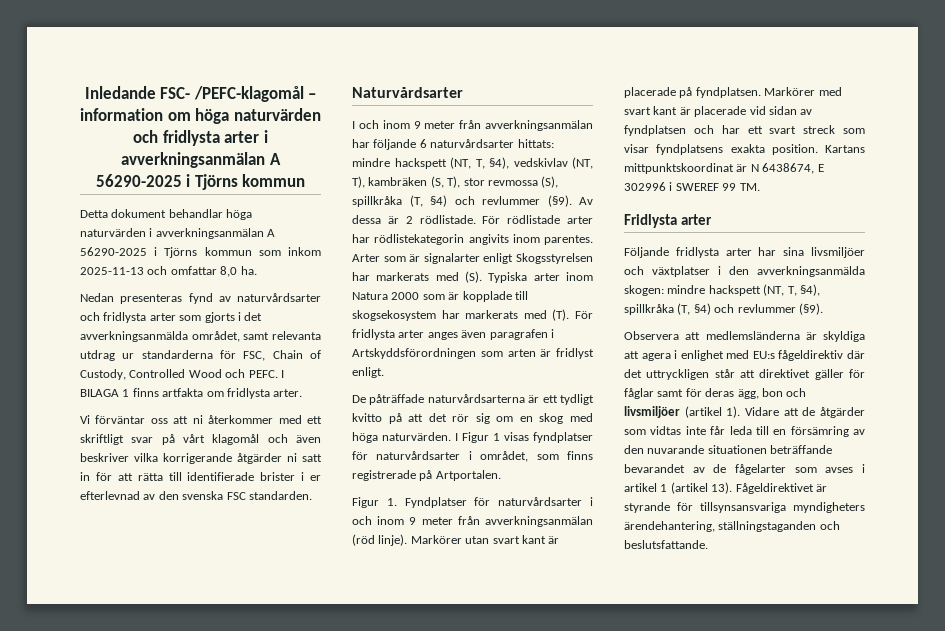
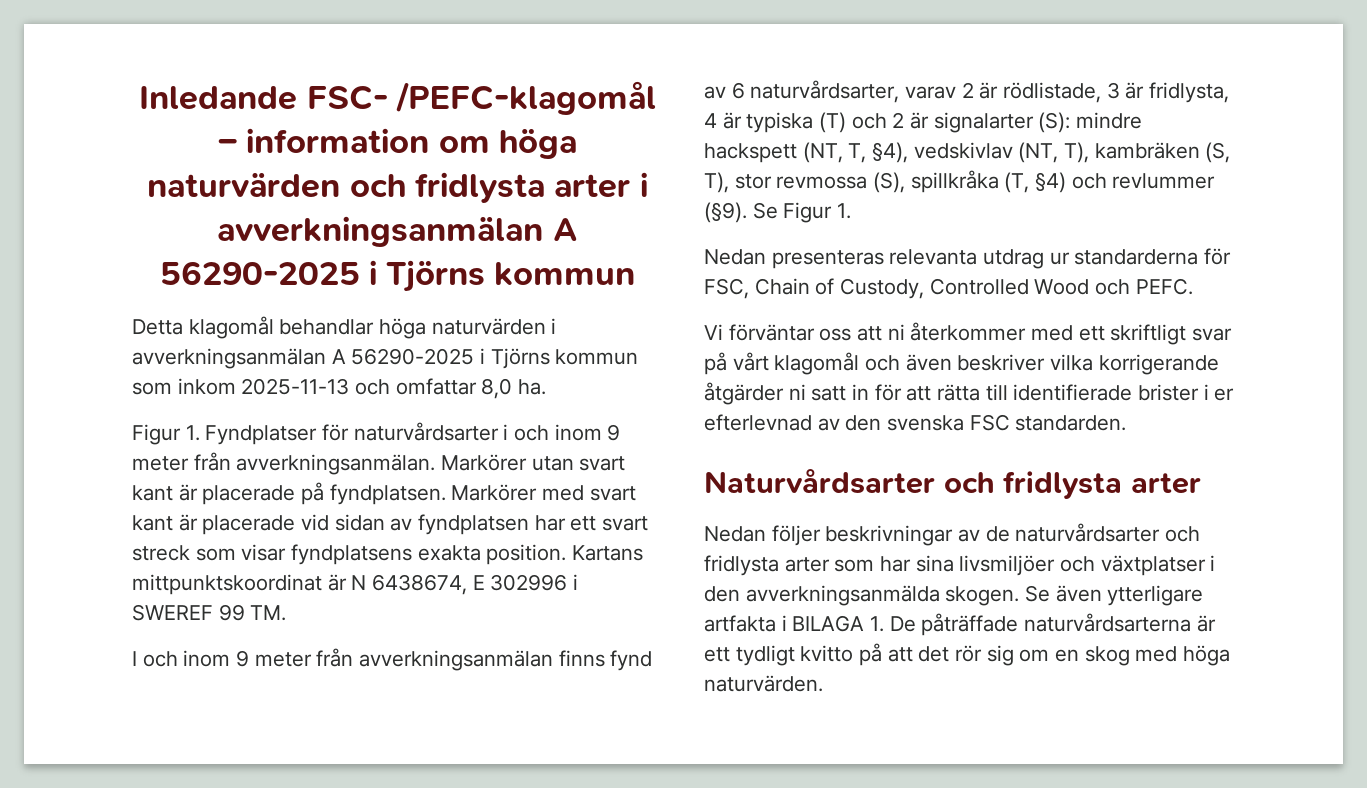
- Detta dokument behandlar höga naturvärden i avverkningsanmälan A 56290-2025 i Tjörns kommun som inkom 2025-11-13 och omfattar 8,0 ha.
+ Detta klagomål behandlar höga naturvärden i avverkningsanmälan A 56290-2025 i Tjörns kommun som inkom 2025-11-13 och omfattar 8,0 ha.
- Nedan presenteras fynd av naturvårdsarter och fridlysta arter som gjorts i det avverkningsanmälda området, samt relevanta utdrag ur standarderna för FSC, Chain of Custody, Controlled Wood och PEFC. I BILAGA 1 finns artfakta om fridlysta arter.
+ Figur 1. Fyndplatser för naturvårdsarter i och inom 9 meter från avverkningsanmälan. Markörer utan svart kant är placerade på fyndplatsen. Markörer med svart kant är placerade vid sidan av fyndplatsen har ett svart streck som visar fyndplatsens exakta position. Kartans mittpunktskoordinat är N 6438674, E 302996 i SWEREF 99 TM.
+ I och inom 9 meter från avverkningsanmälan finns fynd av 6 naturvårdsarter, varav 2 är rödlistade, 3 är fridlysta, 4 är typiska (T) och 2 är signalarter (S): mindre hackspett (NT, T, §4), vedskivlav (NT, T), kambräken (S, T), stor revmossa (S), spillkråka (T, §4) och revlummer (§9). Se Figur 1.
+ Nedan presenteras relevanta utdrag ur standarderna för FSC, Chain of Custody, Controlled Wood och PEFC.
- Naturvårdsarter
- I och inom 9 meter från avverkningsanmälan har följande 6 naturvårdsarter hittats: mindre hackspett (NT, T, §4), vedskivlav (NT, T), kambräken (S, T), stor revmossa (S), spillkråka (T, §4) och revlummer (§9). Av dessa är 2 rödlistade. För rödlistade arter har rödlistekategorin angivits inom parentes. Arter som är signalarter enligt Skogsstyrelsen har markerats med (S). Typiska arter inom Natura 2000 som är kopplade till skogsekosystem har markerats med (T). För fridlysta arter anges även paragrafen i Artskyddsförordningen som arten är fridlyst enligt.
- De påträffade naturvårdsarterna är ett tydligt kvitto på att det rör sig om en skog med höga naturvärden. I Figur 1 visas fyndplatser för naturvårdsarter i området, som finns registrerade på Artportalen.
- Figur 1. Fyndplatser för naturvårdsarter i och inom 9 meter från avverkningsanmälan (röd linje). Markörer utan svart kant är placerade på fyndplatsen. Markörer med svart kant är placerade vid sidan av fyndplatsen och har ett svart streck som visar fyndplatsens exakta position. Kartans mittpunktskoordinat är N 6438674, E 302996 i SWEREF 99 TM.
- Fridlysta arter
- Följande fridlysta arter har sina livsmiljöer och växtplatser i den avverkningsanmälda skogen: mindre hackspett (NT, T, §4), spillkråka (T, §4) och revlummer (§9).
- Observera att medlemsländerna är skyldiga att agera i enlighet med EU:s fågeldirektiv där det uttryckligen står att direktivet gäller för fåglar samt för deras ägg, bon och livsmiljöer (artikel 1). Vidare att de åtgärder som vidtas inte får leda till en försämring av den nuvarande situationen beträffande bevarandet av de fågelarter som avses i artikel 1 (artikel 13). Fågeldirektivet är styrande för tillsynsansvariga myndigheters ärendehantering, ställningstaganden och beslutsfattande.
+ Naturvårdsarter och fridlysta arter
+ Nedan följer beskrivningar av de naturvårdsarter och fridlysta arter som har sina livsmiljöer och växtplatser i den avverkningsanmälda skogen. Se även ytterligare artfakta i BILAGA 1. De påträffade naturvårdsarterna är ett tydligt kvitto på att det rör sig om en skog med höga naturvärden.

